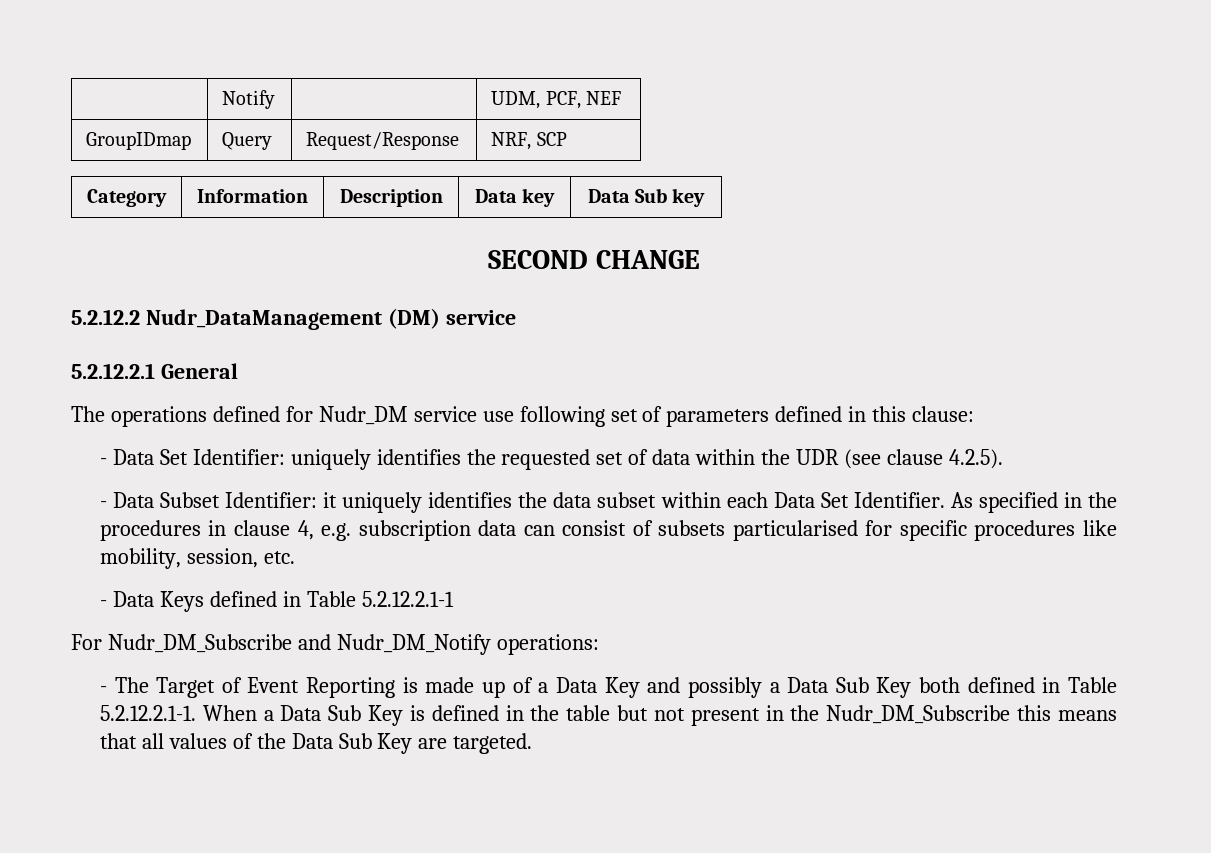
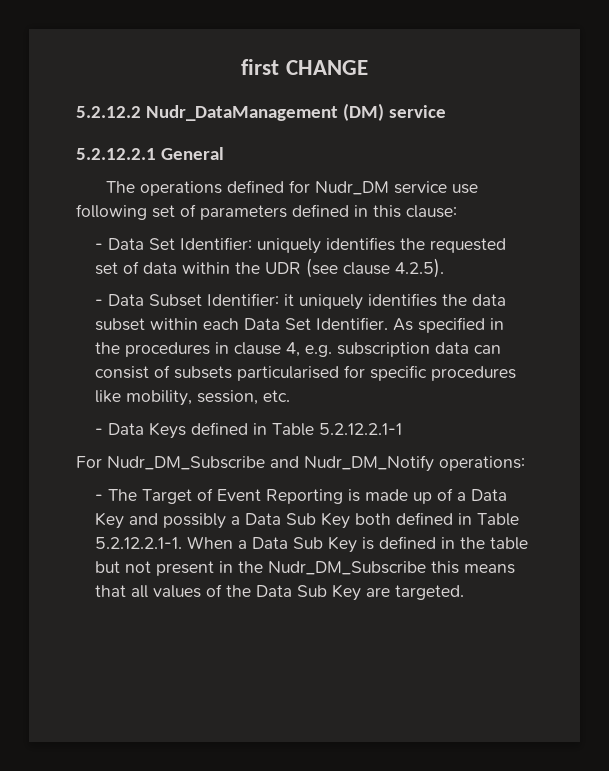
- | Notify | | UDM, PCF, NEF
- GroupIDmap | Query | Request/Response | NRF, SCP
- Category | Information | Description | Data key | Data Sub key
- SECOND CHANGE
+ first CHANGE

